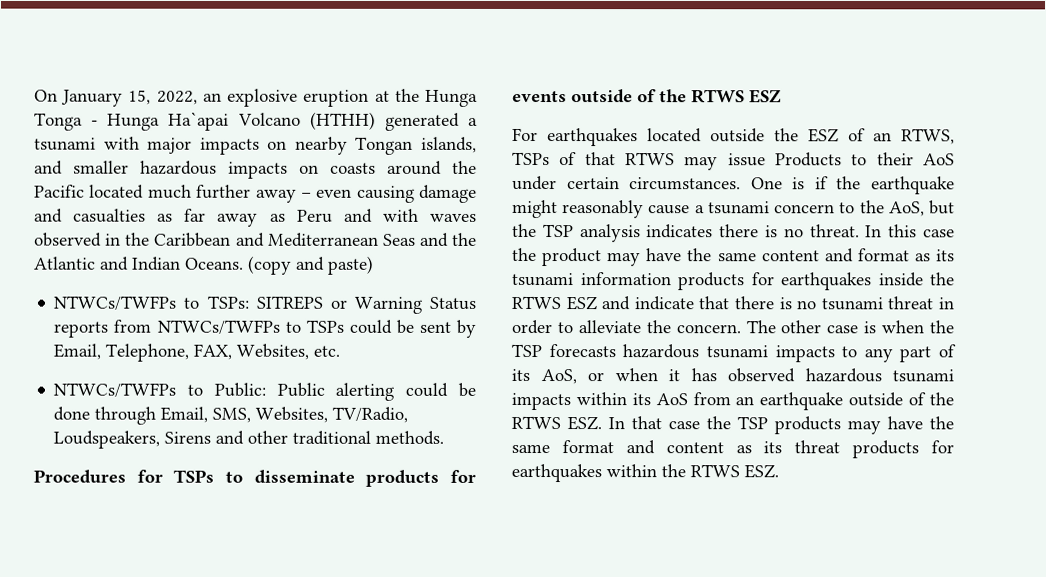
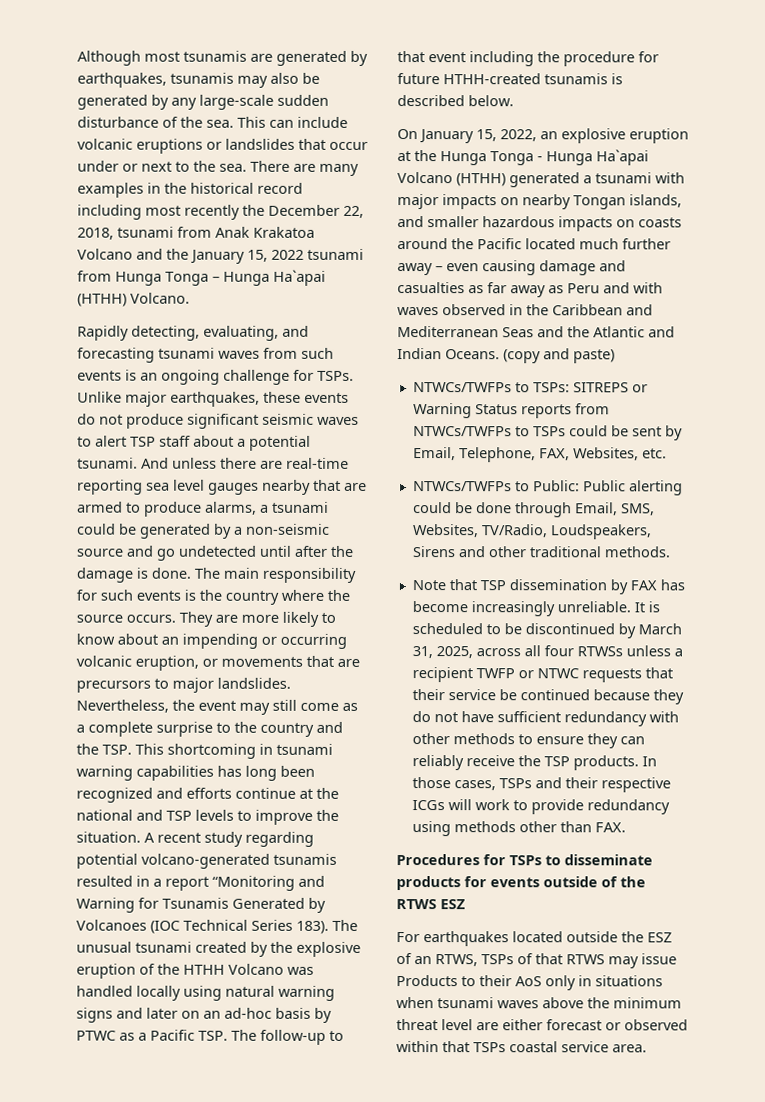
+ Although most tsunamis are generated by earthquakes, tsunamis may also be generated by any large-scale sudden disturbance of the sea. This can include volcanic eruptions or landslides that occur under or next to the sea. There are many examples in the historical record including most recently the December 22, 2018, tsunami from Anak Krakatoa Volcano and the January 15, 2022 tsunami from Hunga Tonga – Hunga Ha`apai (HTHH) Volcano.
+ Rapidly detecting, evaluating, and forecasting tsunami waves from such events is an ongoing challenge for TSPs. Unlike major earthquakes, these events do not produce significant seismic waves to alert TSP staff about a potential tsunami. And unless there are real-time reporting sea level gauges nearby that are armed to produce alarms, a tsunami could be generated by a non-seismic source and go undetected until after the damage is done. The main responsibility for such events is the country where the source occurs. They are more likely to know about an impending or occurring volcanic eruption, or movements that are precursors to major landslides. Nevertheless, the event may still come as a complete surprise to the country and the TSP. This shortcoming in tsunami warning capabilities has long been recognized and efforts continue at the national and TSP levels to improve the situation. A recent study regarding potential volcano-generated tsunamis resulted in a report “Monitoring and Warning for Tsunamis Generated by Volcanoes (IOC Technical Series 183). The unusual tsunami created by the explosive eruption of the HTHH Volcano was handled locally using natural warning signs and later on an ad-hoc basis by PTWC as a Pacific TSP. The follow-up to that event including the procedure for future HTHH-created tsunamis is described below.
+ Note that TSP dissemination by FAX has become increasingly unreliable. It is scheduled to be discontinued by March 31, 2025, across all four RTWSs unless a recipient TWFP or NTWC requests that their service be continued because they do not have sufficient redundancy with other methods to ensure they can reliably receive the TSP products. In those cases, TSPs and their respective ICGs will work to provide redundancy using methods other than FAX.
- For earthquakes located outside the ESZ of an RTWS, TSPs of that RTWS may issue Products to their AoS under certain circumstances. One is if the earthquake might reasonably cause a tsunami concern to the AoS, but the TSP analysis indicates there is no threat. In this case the product may have the same content and format as its tsunami information products for earthquakes inside the RTWS ESZ and indicate that there is no tsunami threat in order to alleviate the concern. The other case is when the TSP forecasts hazardous tsunami impacts to any part of its AoS, or when it has observed hazardous tsunami impacts within its AoS from an earthquake outside of the RTWS ESZ. In that case the TSP products may have the same format and content as its threat products for earthquakes within the RTWS ESZ.
+ For earthquakes located outside the ESZ of an RTWS, TSPs of that RTWS may issue Products to their AoS only in situations when tsunami waves above the minimum threat level are either forecast or observed within that TSPs coastal service area.

